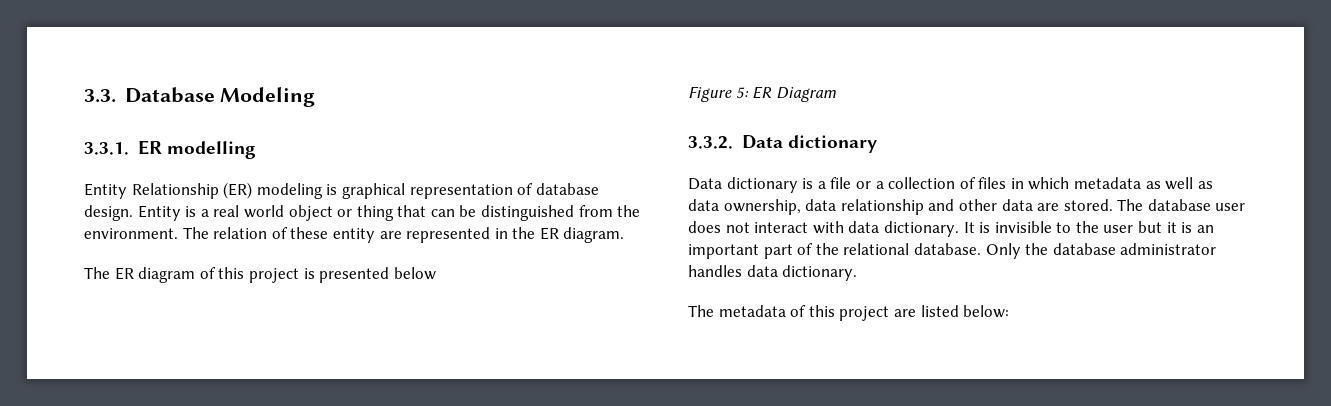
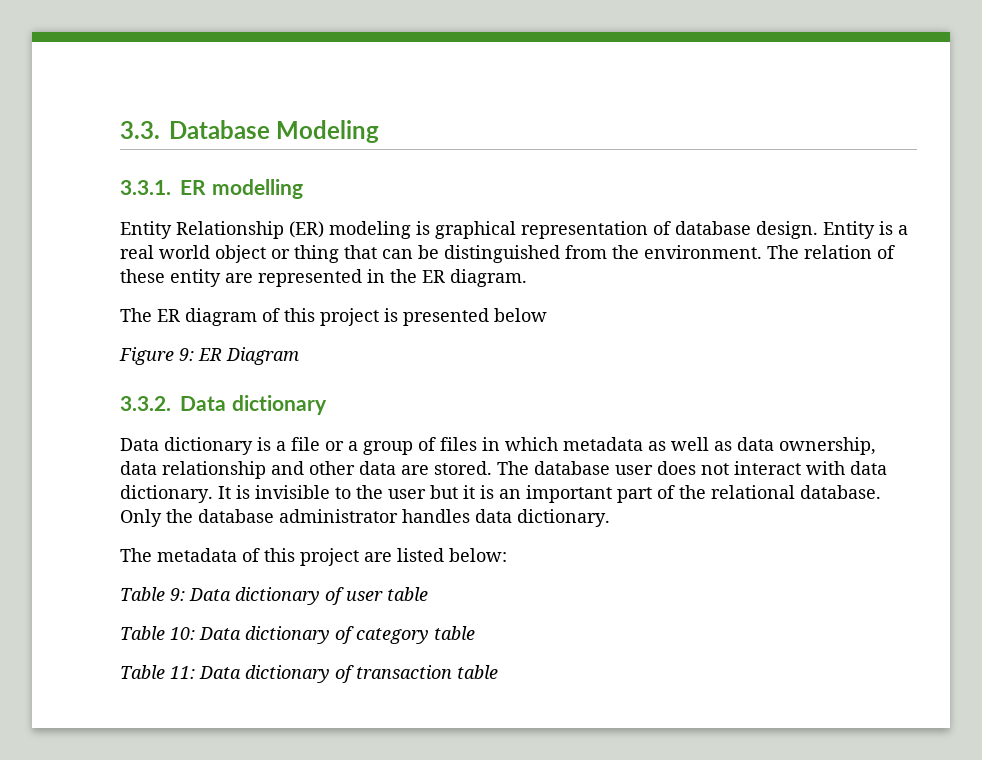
- Figure 5: ER Diagram
+ Figure 9: ER Diagram
- Data dictionary is a file or a collection of files in which metadata as well as data ownership, data relationship and other data are stored.
+ Data dictionary is a file or a group of files in which metadata as well as data ownership, data relationship and other data are stored.
+ Table 9: Data dictionary of user table
+ Table 10: Data dictionary of category table
+ Table 11: Data dictionary of transaction table

